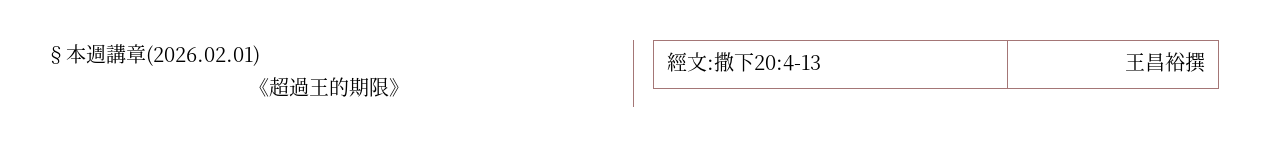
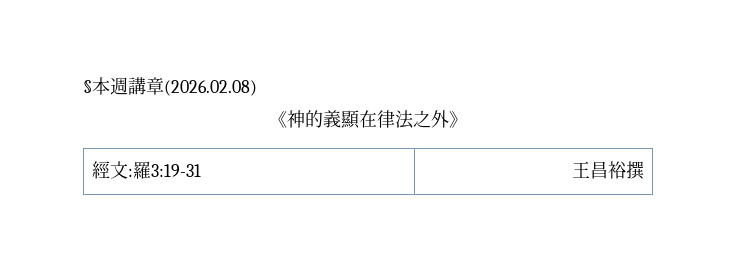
- §本週講章(2026.02.01)
+ §本週講章(2026.02.08)
- 《超過王的期限》
+ 《神的義顯在律法之外》
- 經文:撒下20:4-13 | 王昌裕撰
+ 經文:羅3:19-31 | 王昌裕撰

